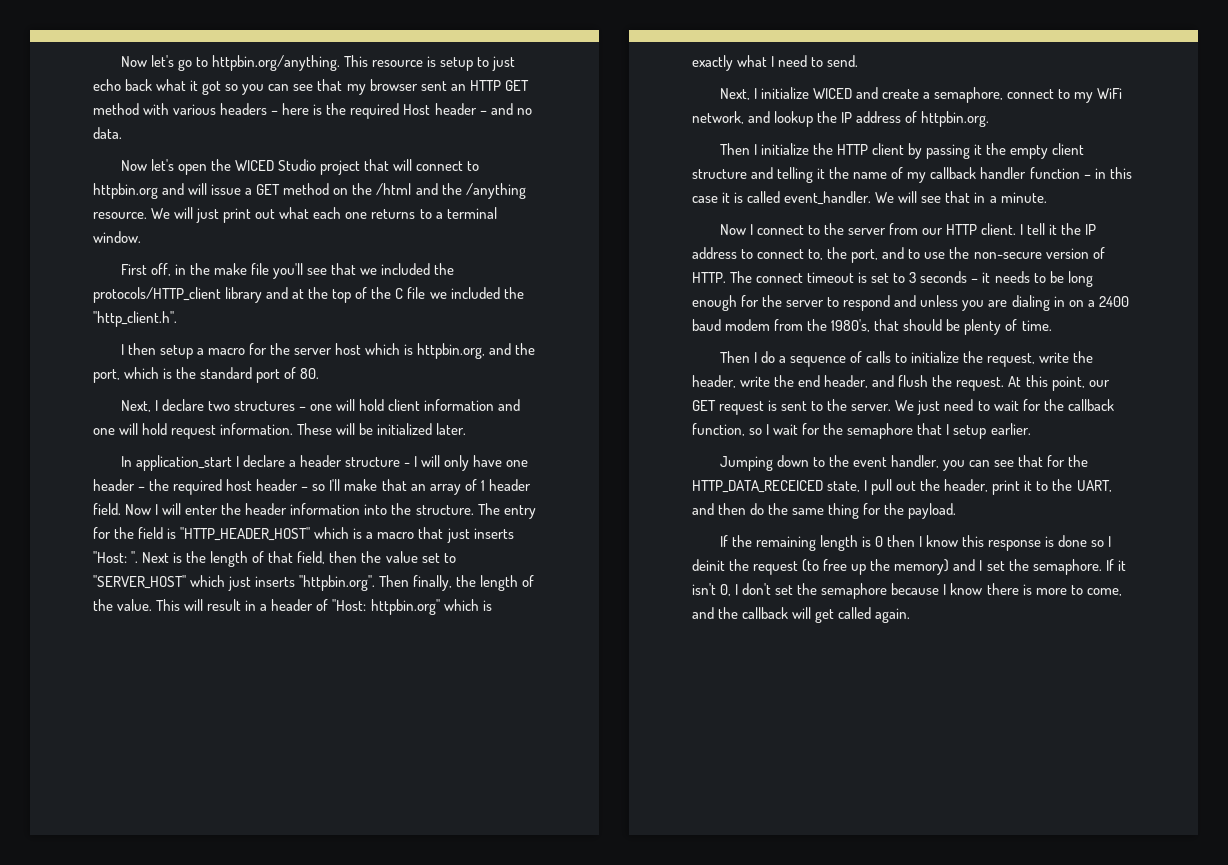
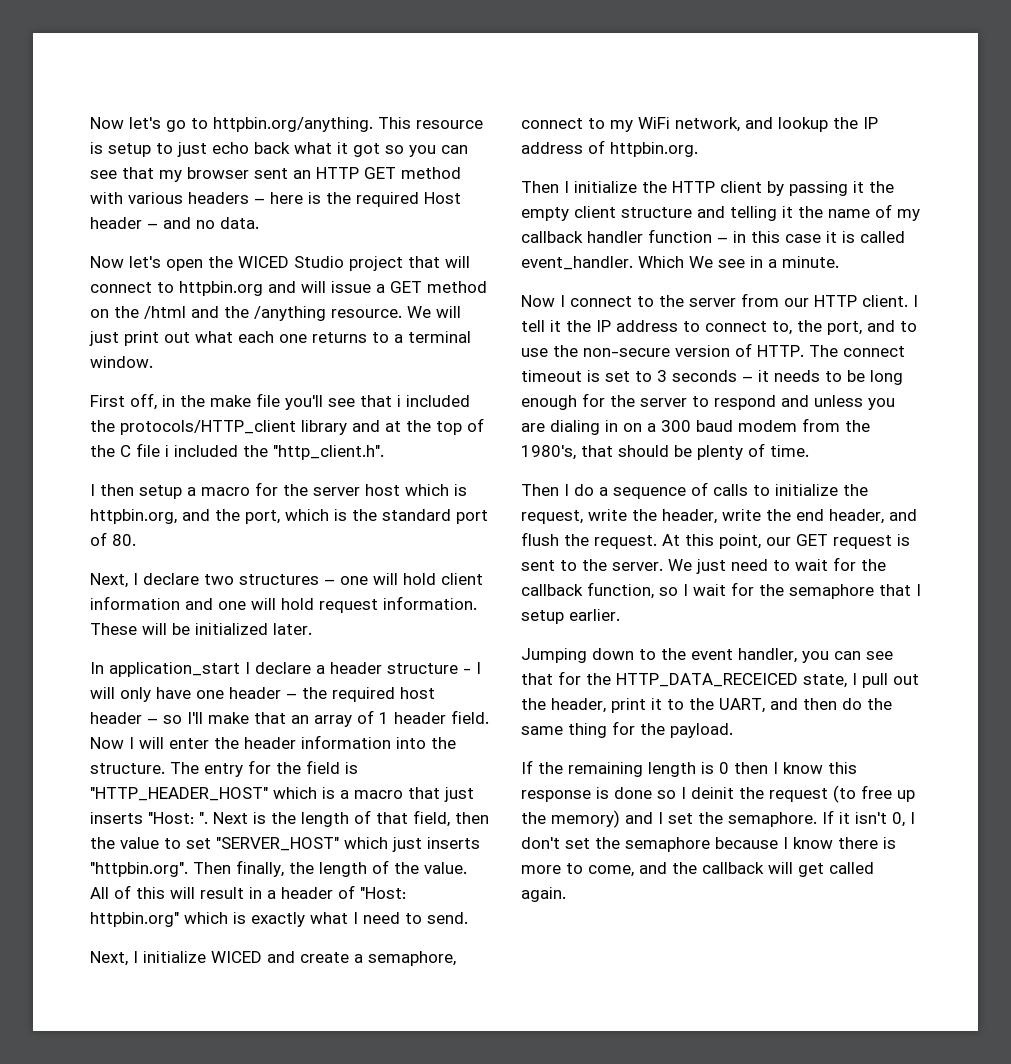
- First off, in the make file you'll see that we included the protocols/HTTP_client library and at the top of the C file we included the "http_client.h".
+ First off, in the make file you'll see that i included the protocols/HTTP_client library and at the top of the C file i included the "http_client.h".
- Next is the length of that field, then the value set to "SERVER_HOST" which just inserts "httpbin.org". Then finally, the length of the value.
+ Next is the length of that field, then the value to set "SERVER_HOST" which just inserts "httpbin.org". Then finally, the length of the value.
- This will result in a header of "Host: httpbin.org" which is exactly what I need to send.
+ All of this will result in a header of "Host: httpbin.org" which is exactly what I need to send.
- We will see that in a minute.
+ Which We see in a minute.
- The connect timeout is set to 3 seconds – it needs to be long enough for the server to respond and unless you are dialing in on a 2400 baud modem from the 1980's, that should be plenty of time.
+ The connect timeout is set to 3 seconds – it needs to be long enough for the server to respond and unless you are dialing in on a 300 baud modem from the 1980's, that should be plenty of time.

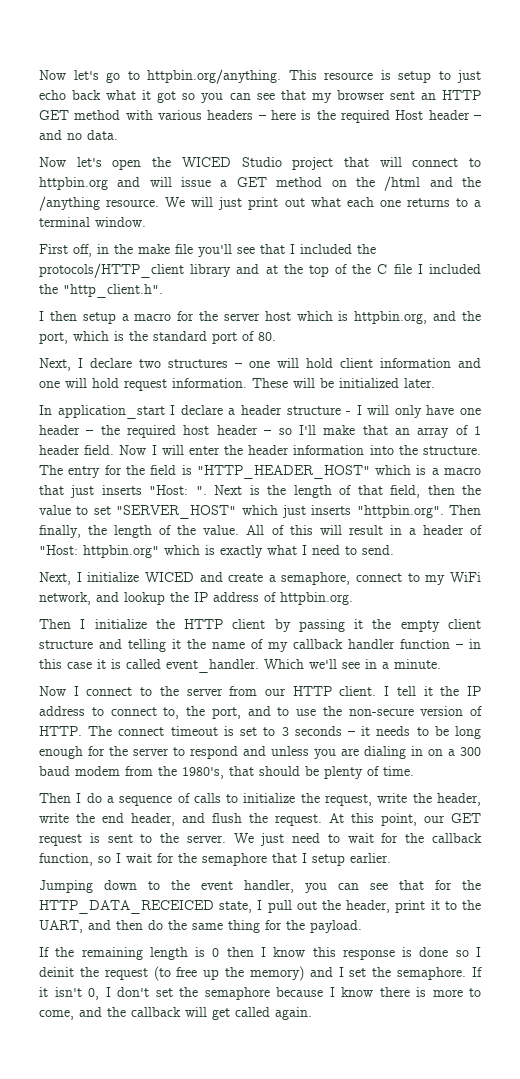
- First off, in the make file you'll see that i included the protocols/HTTP_client library and at the top of the C file i included the "http_client.h".
+ First off, in the make file you'll see that I included the protocols/HTTP_client library and at the top of the C file I included the "http_client.h".
- Which We see in a minute.
+ Which we'll see in a minute.

